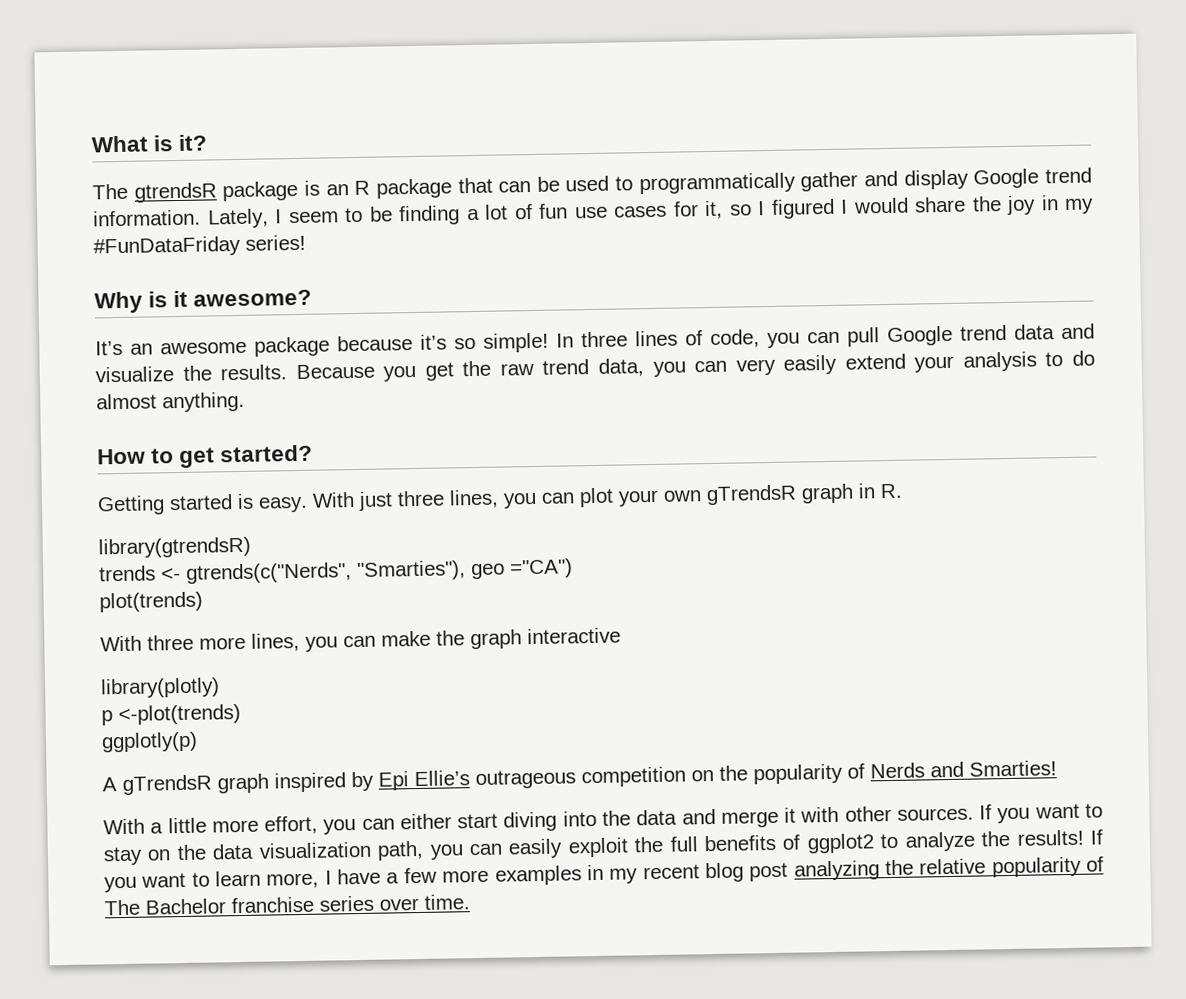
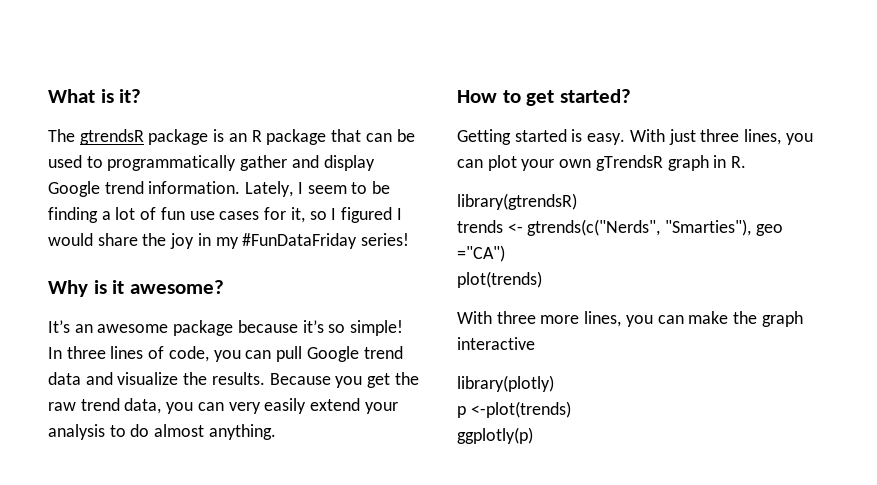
- A gTrendsR graph inspired by Epi Ellie’s outrageous competition on the popularity of Nerds and Smarties!
- With a little more effort, you can either start diving into the data and merge it with other sources. If you want to stay on the data visualization path, you can easily exploit the full benefits of ggplot2 to analyze the results! If you want to learn more, I have a few more examples in my recent blog post analyzing the relative popularity of The Bachelor franchise series over time.

